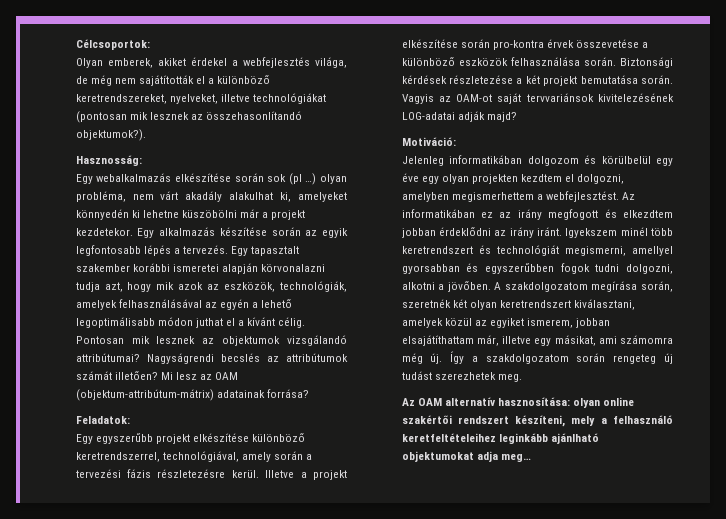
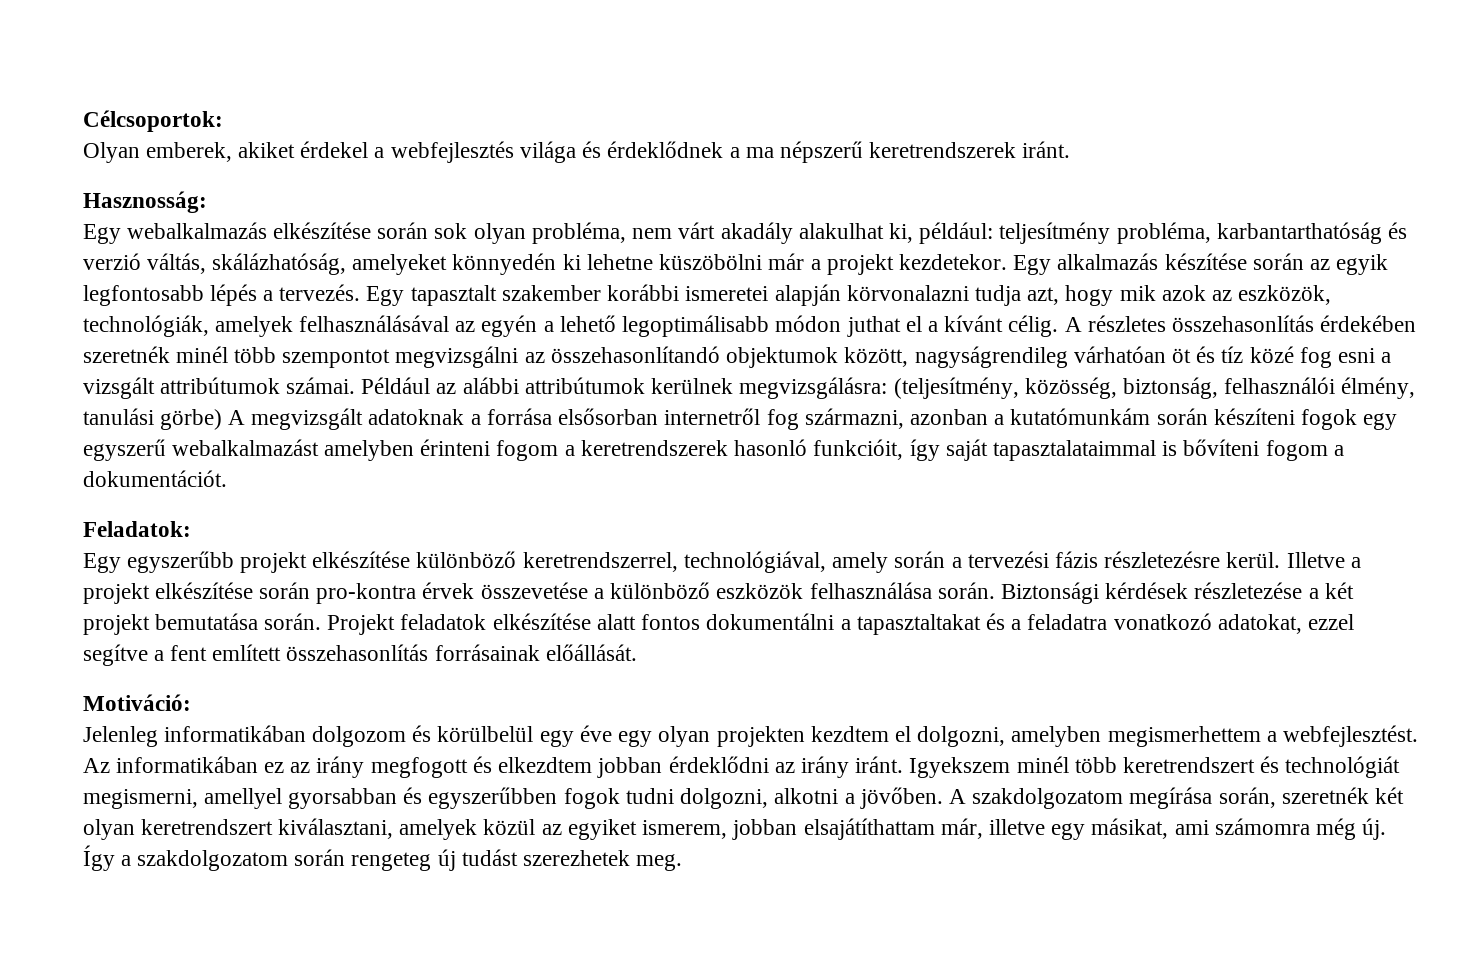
- Olyan emberek, akiket érdekel a webfejlesztés világa, de még nem sajátították el a különböző keretrendszereket, nyelveket, illetve technológiákat (pontosan mik lesznek az összehasonlítandó objektumok?).
+ Olyan emberek, akiket érdekel a webfejlesztés világa és érdeklődnek a ma népszerű keretrendszerek iránt.
- Egy webalkalmazás elkészítése során sok (pl …) olyan probléma, nem várt akadály alakulhat ki, amelyeket könnyedén ki lehetne küszöbölni már a projekt kezdetekor.
+ Egy webalkalmazás elkészítése során sok olyan probléma, nem várt akadály alakulhat ki, például: teljesítmény probléma, karbantarthatóság és verzió váltás, skálázhatóság, amelyeket könnyedén ki lehetne küszöbölni már a projekt kezdetekor.
- Pontosan mik lesznek az objektumok vizsgálandó attribútumai? Nagyságrendi becslés az attribútumok számát illetően? Mi lesz az OAM (objektum-attribútum-mátrix) adatainak forrása?
+ A részletes összehasonlítás érdekében szeretnék minél több szempontot megvizsgálni az összehasonlítandó objektumok között, nagyságrendileg várhatóan öt és tíz közé fog esni a vizsgált attribútumok számai. Például az alábbi attribútumok kerülnek megvizsgálásra: (teljesítmény, közösség, biztonság, felhasználói élmény, tanulási görbe) A megvizsgált adatoknak a forrása elsősorban internetről fog származni, azonban a kutatómunkám során készíteni fogok egy egyszerű webalkalmazást amelyben érinteni fogom a keretrendszerek hasonló funkcióit, így saját tapasztalataimmal is bővíteni fogom a dokumentációt.
- Vagyis az OAM-ot saját tervvariánsok kivitelezésének LOG-adatai adják majd?
+ Projekt feladatok elkészítése alatt fontos dokumentálni a tapasztaltakat és a feladatra vonatkozó adatokat, ezzel segítve a fent említett összehasonlítás forrásainak előállását.
- Az OAM alternatív hasznosítása: olyan online szakértői rendszert készíteni, mely a felhasználó keretfeltételeihez leginkább ajánlható objektumokat adja meg…

